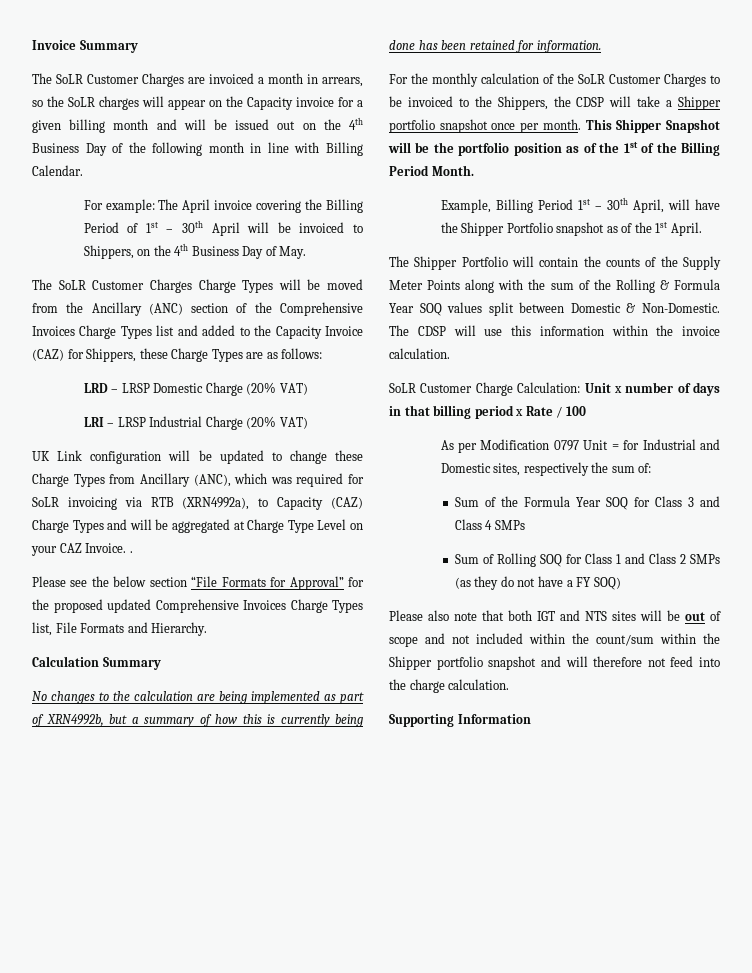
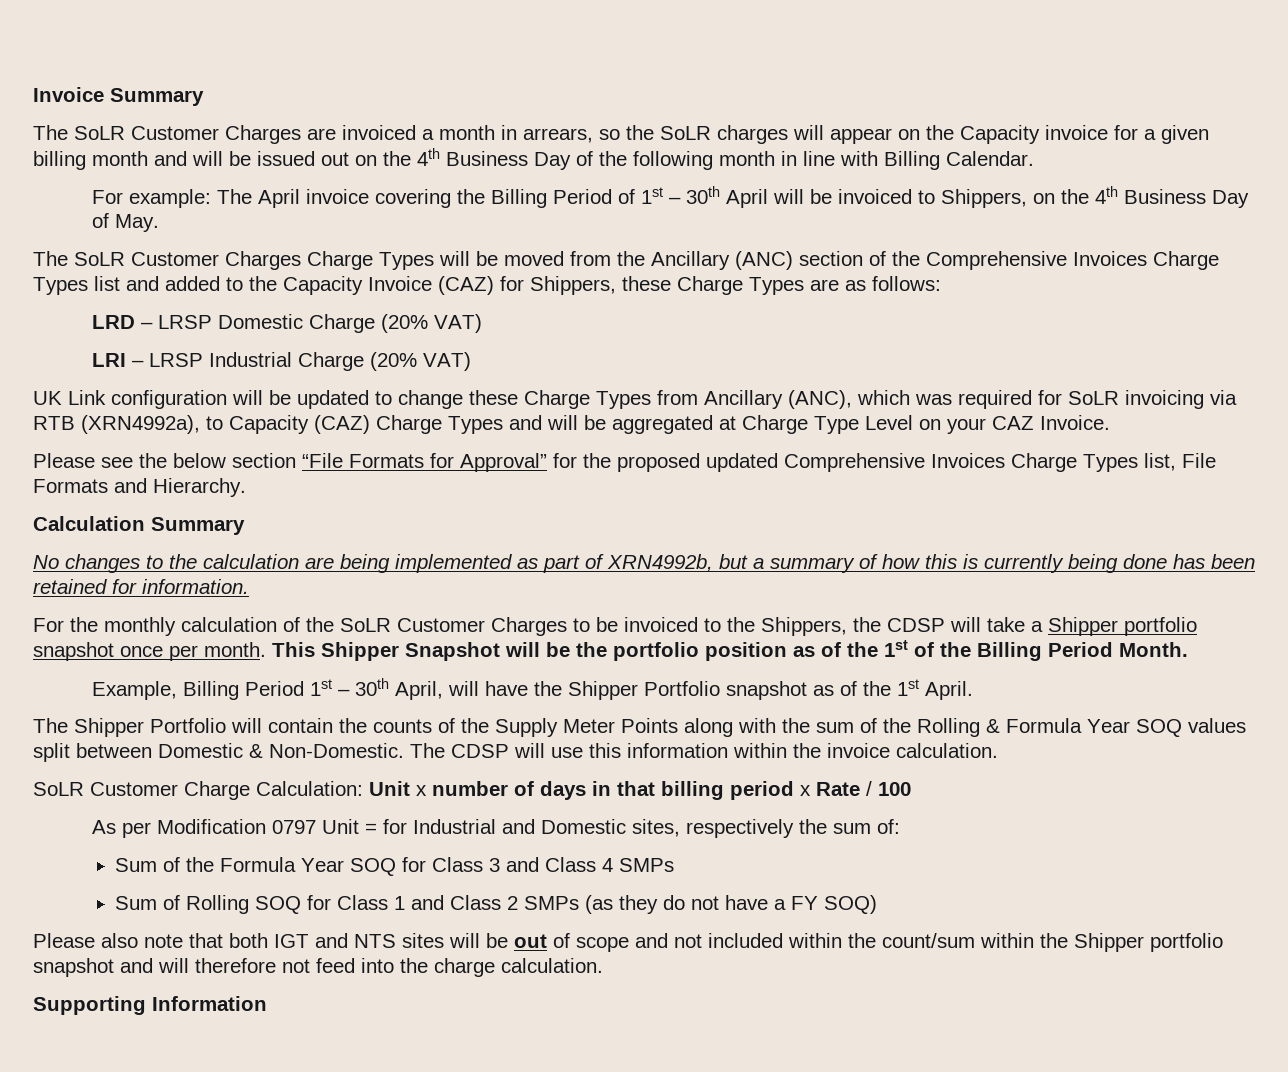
- UK Link configuration will be updated to change these Charge Types from Ancillary (ANC), which was required for SoLR invoicing via RTB (XRN4992a), to Capacity (CAZ) Charge Types and will be aggregated at Charge Type Level on your CAZ Invoice. .
+ UK Link configuration will be updated to change these Charge Types from Ancillary (ANC), which was required for SoLR invoicing via RTB (XRN4992a), to Capacity (CAZ) Charge Types and will be aggregated at Charge Type Level on your CAZ Invoice.

